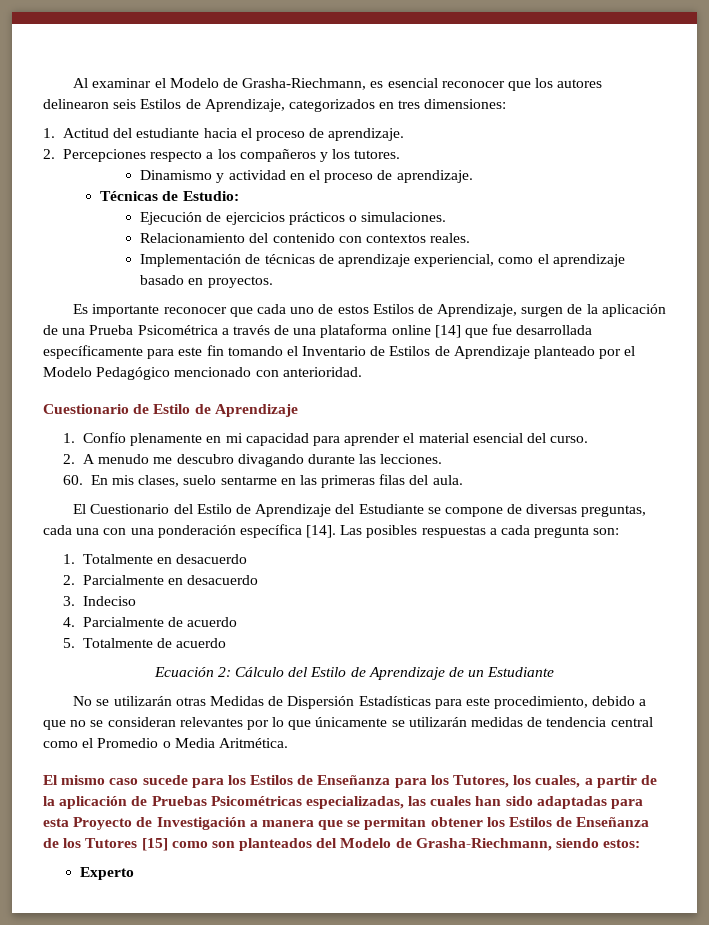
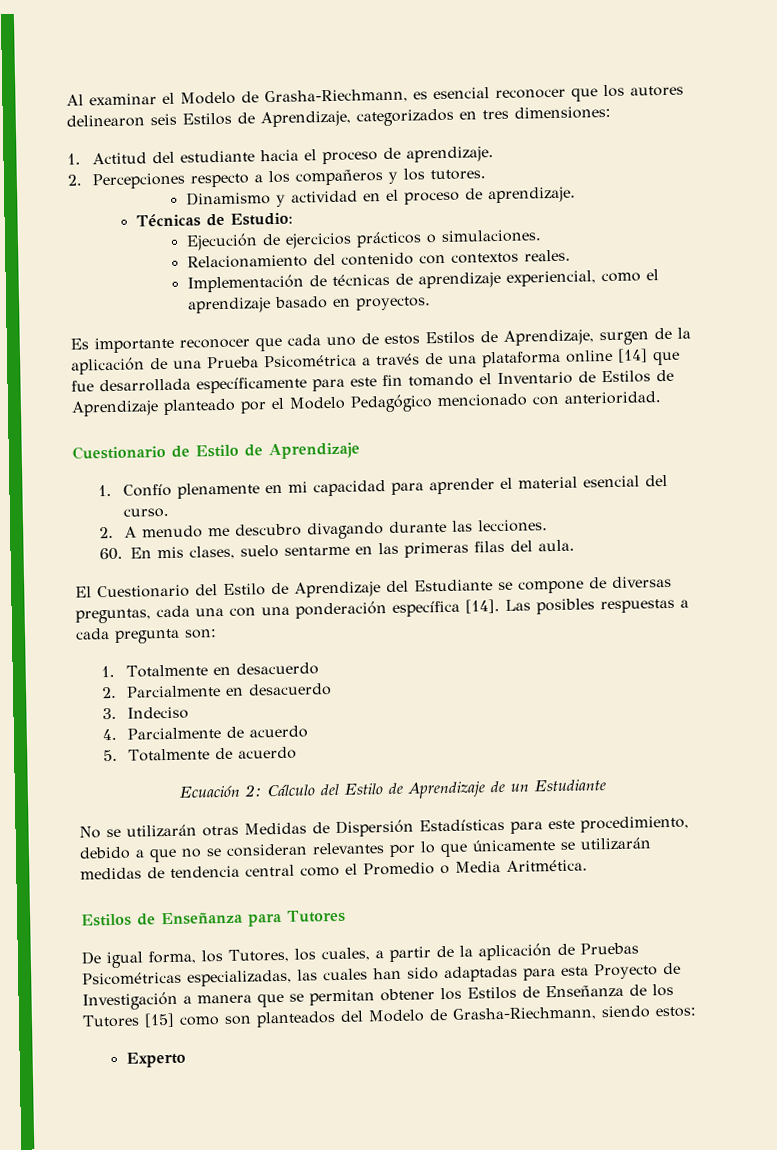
- El mismo caso sucede para los Estilos de Enseñanza para los Tutores, los cuales, a partir de la aplicación de Pruebas Psicométricas especializadas, las cuales han sido adaptadas para esta Proyecto de Investigación a manera que se permitan obtener los Estilos de Enseñanza de los Tutores [15] como son planteados del Modelo de Grasha-Riechmann, siendo estos:
+ Estilos de Enseñanza para Tutores
+ De igual forma, los Tutores, los cuales, a partir de la aplicación de Pruebas Psicométricas especializadas, las cuales han sido adaptadas para esta Proyecto de Investigación a manera que se permitan obtener los Estilos de Enseñanza de los Tutores [15] como son planteados del Modelo de Grasha-Riechmann, siendo estos:

